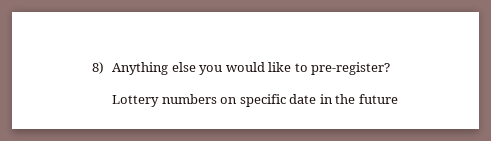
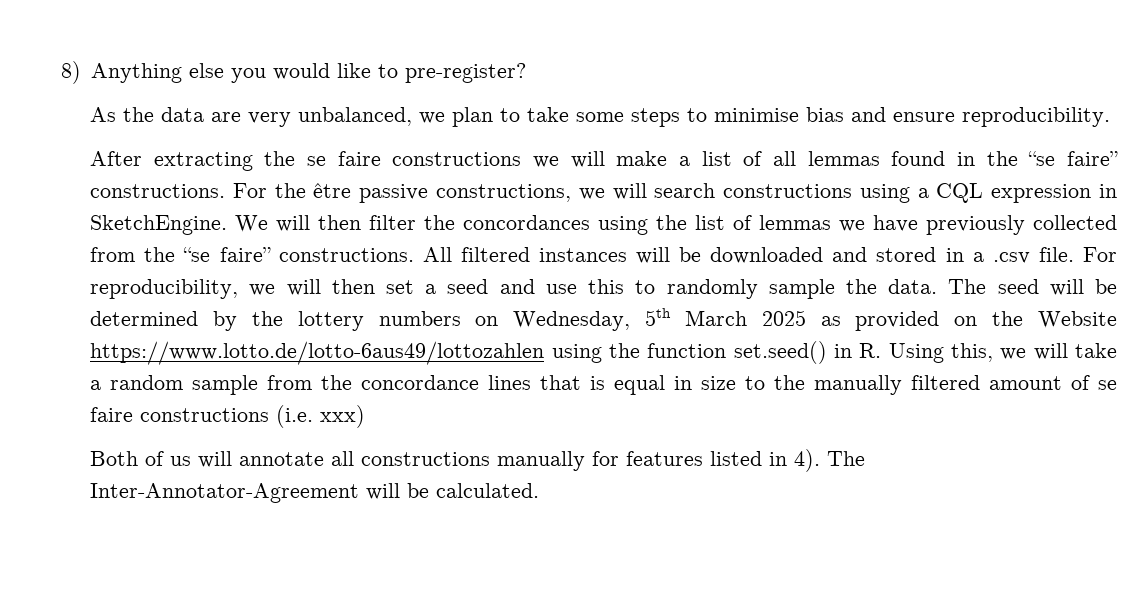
- Lottery numbers on specific date in the future
+ As the data are very unbalanced, we plan to take some steps to minimise bias and ensure reproducibility.
+ After extracting the se faire constructions we will make a list of all lemmas found in the “se faire” constructions. For the être passive constructions, we will search constructions using a CQL expression in SketchEngine. We will then filter the concordances using the list of lemmas we have previously collected from the “se faire” constructions. All filtered instances will be downloaded and stored in a .csv file. For reproducibility, we will then set a seed and use this to randomly sample the data. The seed will be determined by the lottery numbers on Wednesday, 5th March 2025 as provided on the Website https://www.lotto.de/lotto-6aus49/lottozahlen using the function set.seed() in R. Using this, we will take a random sample from the concordance lines that is equal in size to the manually filtered amount of se faire constructions (i.e. xxx)
+ Both of us will annotate all constructions manually for features listed in 4). The Inter-Annotator-Agreement will be calculated.

